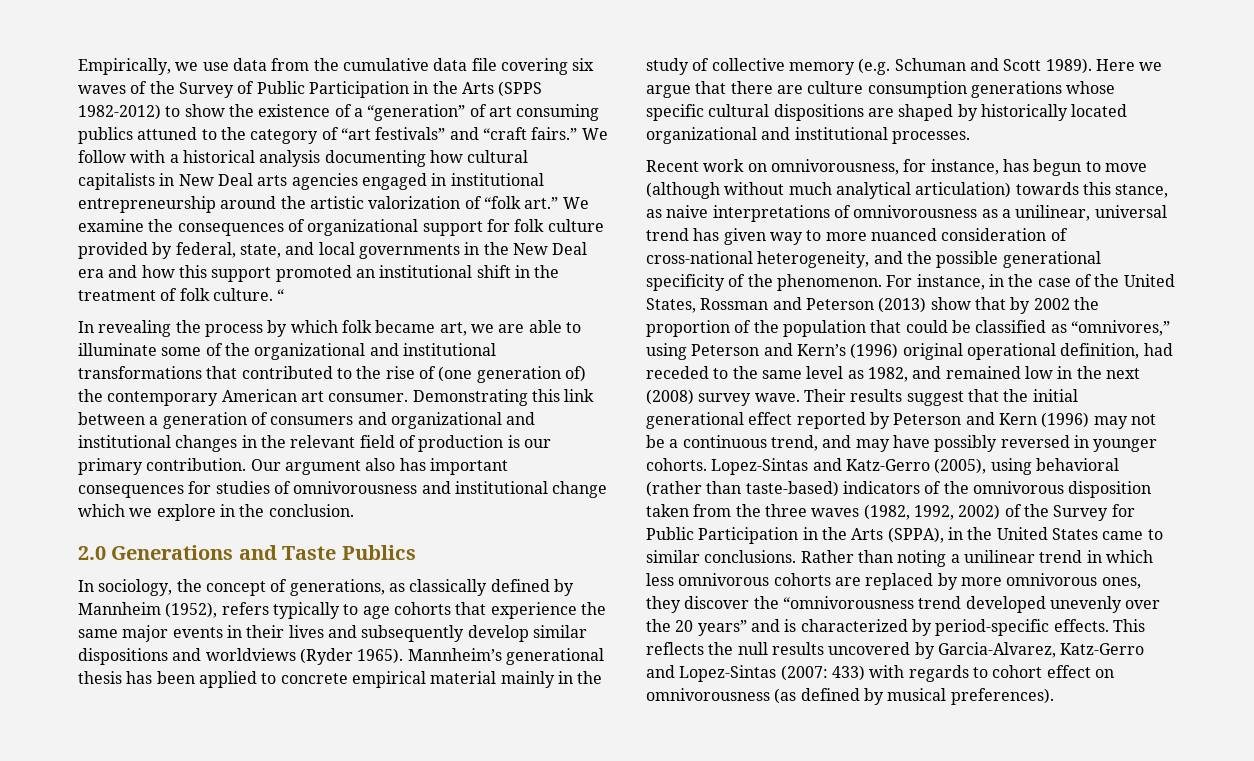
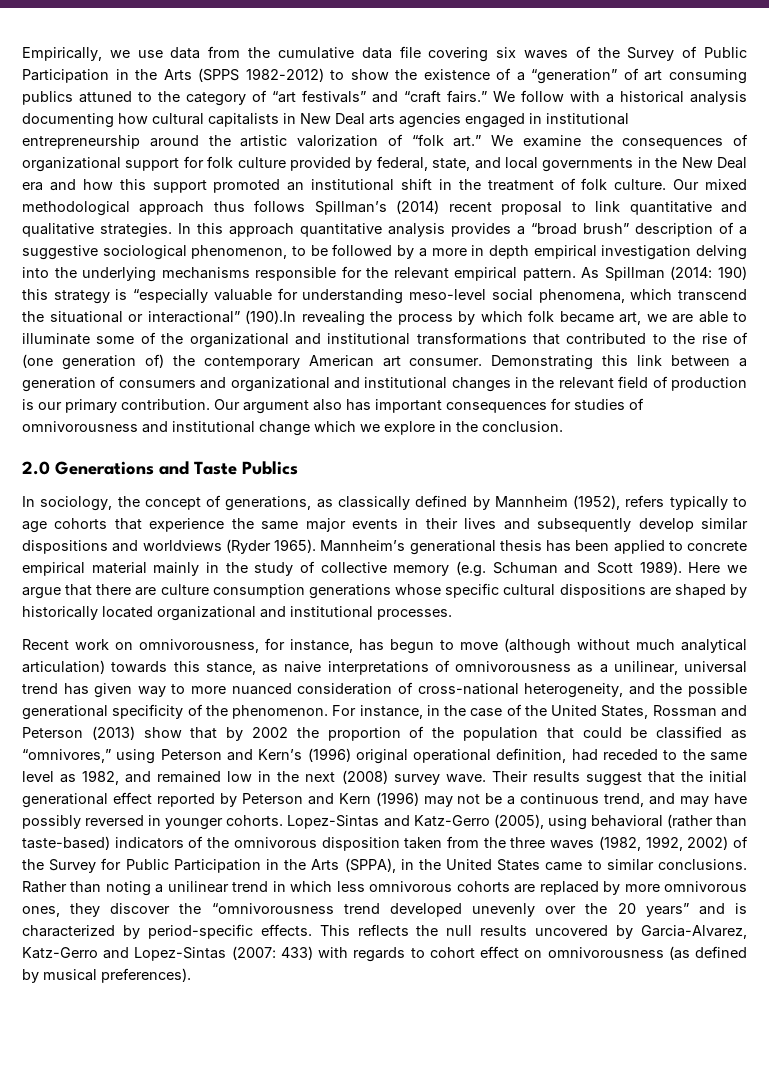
- “
- In revealing the process by which folk became art, we are able to illuminate some of the organizational and institutional transformations that contributed to the rise of (one generation of) the contemporary American art consumer.
+ Our mixed methodological approach thus follows Spillman’s (2014) recent proposal to link quantitative and qualitative strategies. In this approach quantitative analysis provides a “broad brush” description of a suggestive sociological phenomenon, to be followed by a more in depth empirical investigation delving into the underlying mechanisms responsible for the relevant empirical pattern. As Spillman (2014: 190) this strategy is “especially valuable for understanding meso-level social phenomena, which transcend the situational or interactional” (190).In revealing the process by which folk became art, we are able to illuminate some of the organizational and institutional transformations that contributed to the rise of (one generation of) the contemporary American art consumer.

